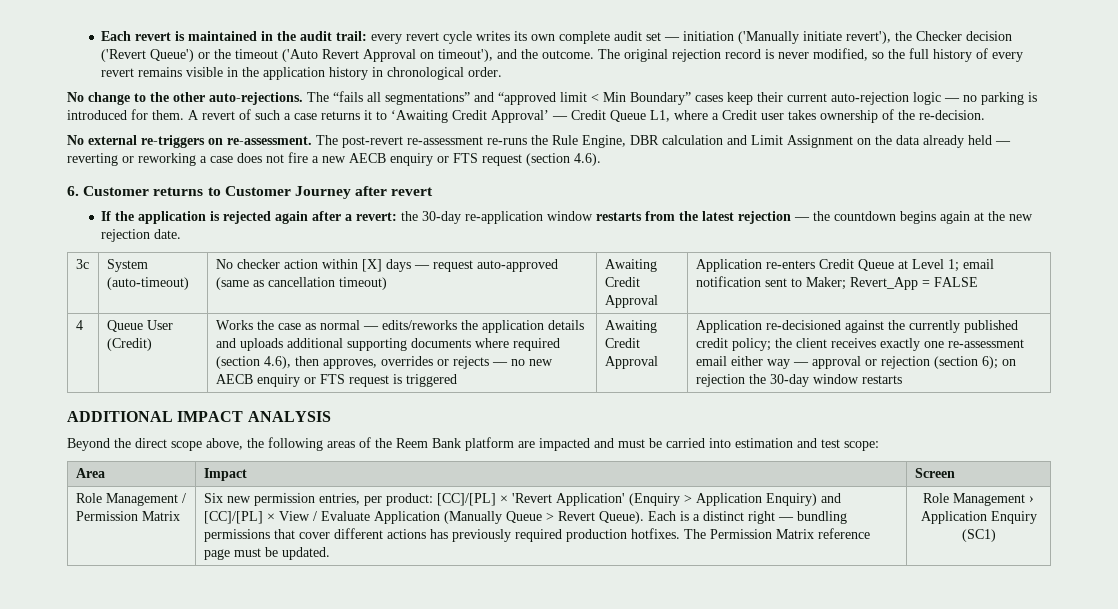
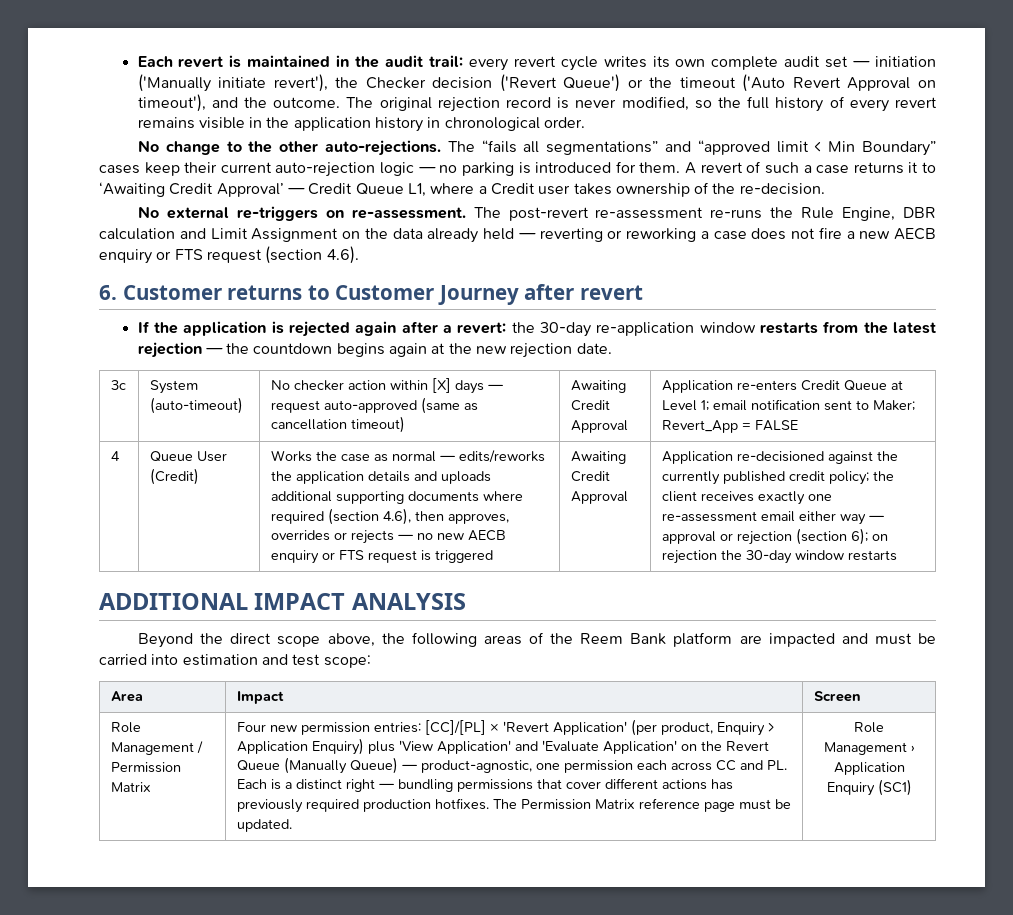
- Six new permission entries, per product: [CC]/[PL] × 'Revert Application' (Enquiry > Application Enquiry) and [CC]/[PL] × View / Evaluate Application (Manually Queue > Revert Queue). Each is a distinct right — bundling permissions that cover different actions has previously required production hotfixes.
+ Four new permission entries: [CC]/[PL] × 'Revert Application' (per product, Enquiry > Application Enquiry) plus 'View Application' and 'Evaluate Application' on the Revert Queue (Manually Queue) — product-agnostic, one permission each across CC and PL. Each is a distinct right — bundling permissions that cover different actions has previously required production hotfixes.

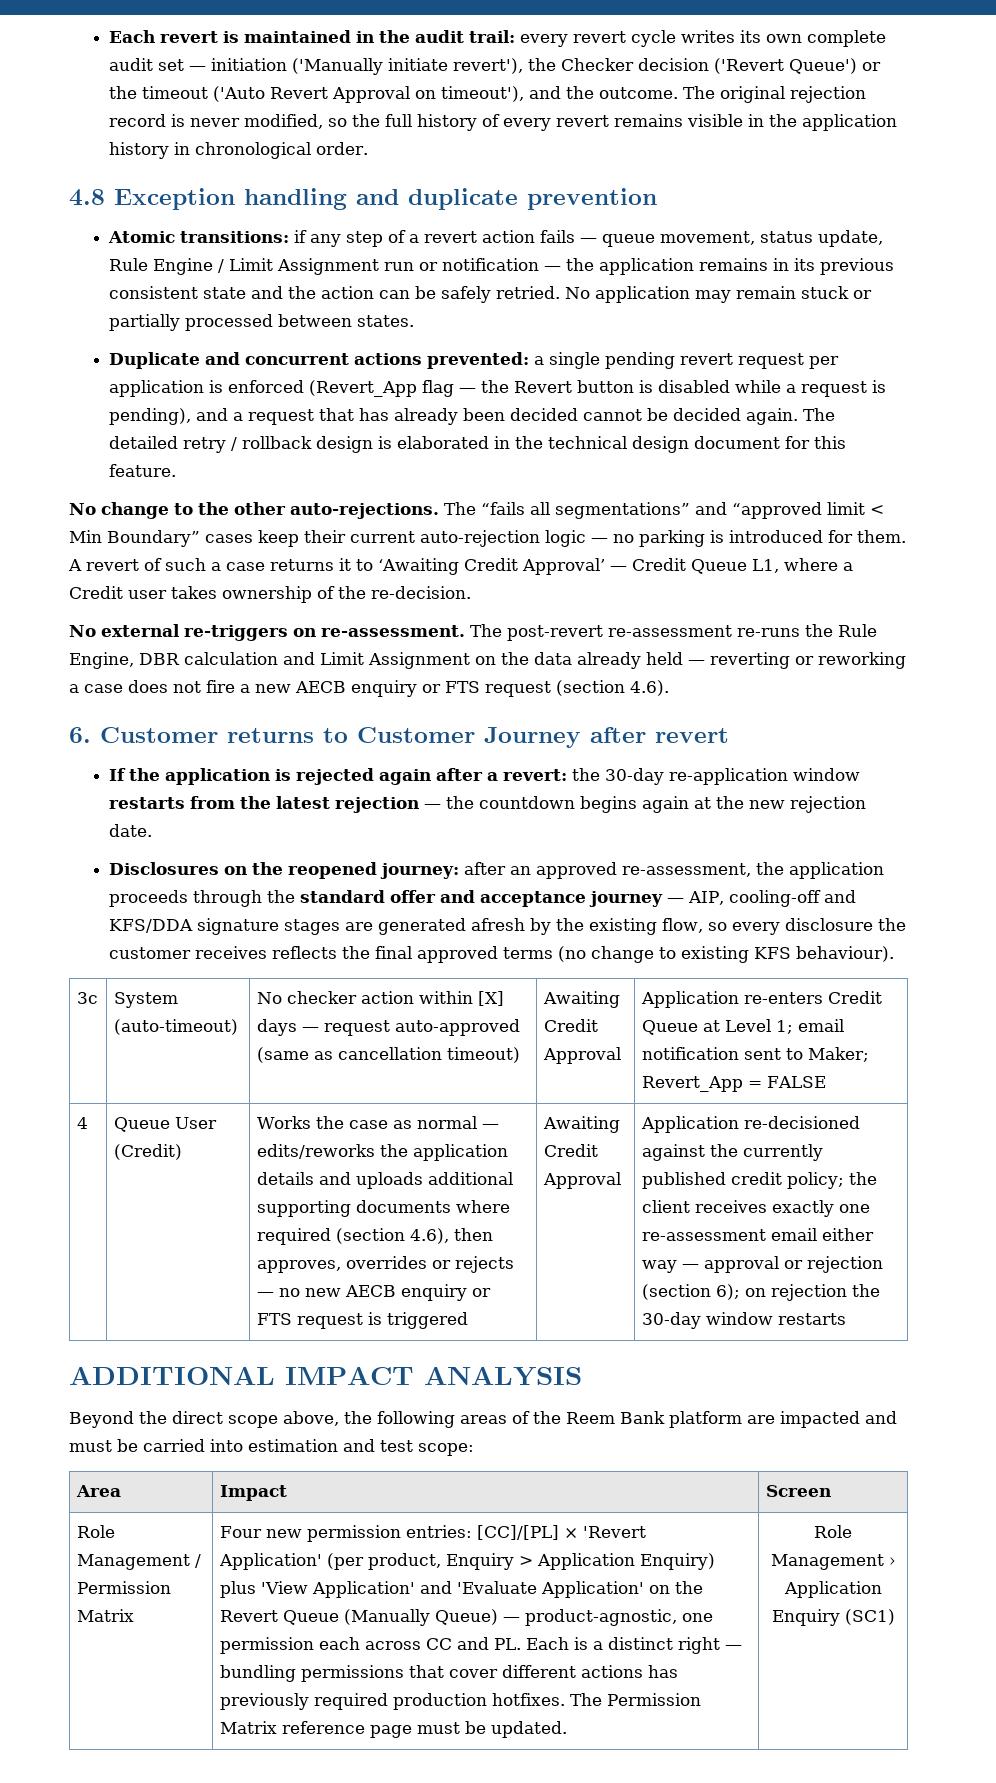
+ 4.8 Exception handling and duplicate prevention
+ Atomic transitions: if any step of a revert action fails — queue movement, status update, Rule Engine / Limit Assignment run or notification — the application remains in its previous consistent state and the action can be safely retried. No application may remain stuck or partially processed between states.
+ Duplicate and concurrent actions prevented: a single pending revert request per application is enforced (Revert_App flag — the Revert button is disabled while a request is pending), and a request that has already been decided cannot be decided again. The detailed retry / rollback design is elaborated in the technical design document for this feature.
+ Disclosures on the reopened journey: after an approved re-assessment, the application proceeds through the standard offer and acceptance journey — AIP, cooling-off and KFS/DDA signature stages are generated afresh by the existing flow, so every disclosure the customer receives reflects the final approved terms (no change to existing KFS behaviour).

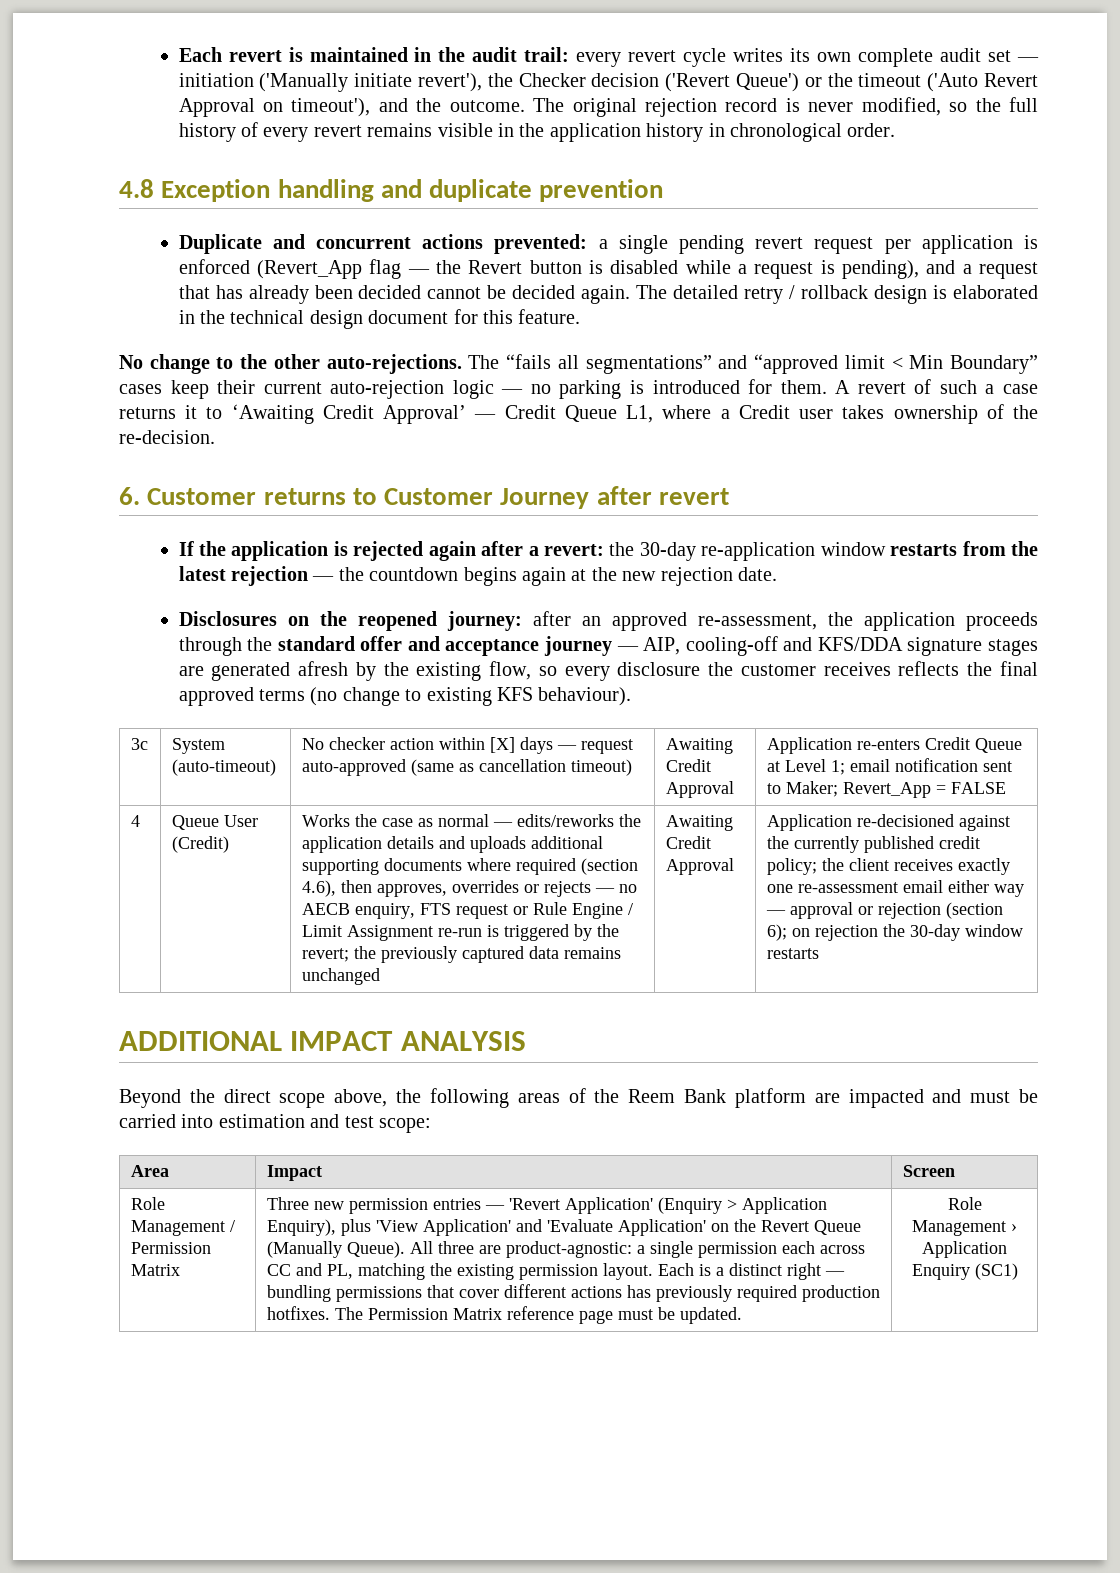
- Atomic transitions: if any step of a revert action fails — queue movement, status update, Rule Engine / Limit Assignment run or notification — the application remains in its previous consistent state and the action can be safely retried. No application may remain stuck or partially processed between states.
- No external re-triggers on re-assessment. The post-revert re-assessment re-runs the Rule Engine, DBR calculation and Limit Assignment on the data already held — reverting or reworking a case does not fire a new AECB enquiry or FTS request (section 4.6).
- Works the case as normal — edits/reworks the application details and uploads additional supporting documents where required (section 4.6), then approves, overrides or rejects — no new AECB enquiry or FTS request is triggered
+ Works the case as normal — edits/reworks the application details and uploads additional supporting documents where required (section 4.6), then approves, overrides or rejects — no AECB enquiry, FTS request or Rule Engine / Limit Assignment re-run is triggered by the revert; the previously captured data remains unchanged
- Four new permission entries: [CC]/[PL] × 'Revert Application' (per product, Enquiry > Application Enquiry) plus 'View Application' and 'Evaluate Application' on the Revert Queue (Manually Queue) — product-agnostic, one permission each across CC and PL. Each is a distinct right — bundling permissions that cover different actions has previously required production hotfixes.
+ Three new permission entries — 'Revert Application' (Enquiry > Application Enquiry), plus 'View Application' and 'Evaluate Application' on the Revert Queue (Manually Queue). All three are product-agnostic: a single permission each across CC and PL, matching the existing permission layout. Each is a distinct right — bundling permissions that cover different actions has previously required production hotfixes.

